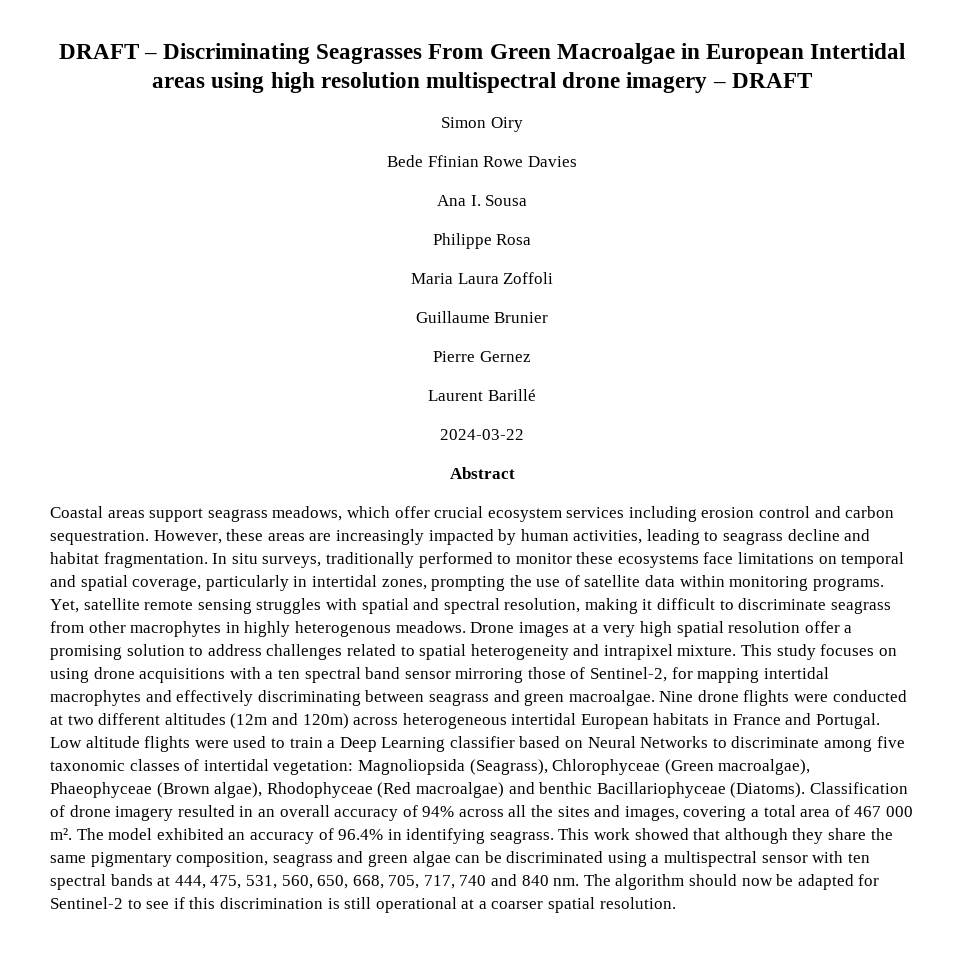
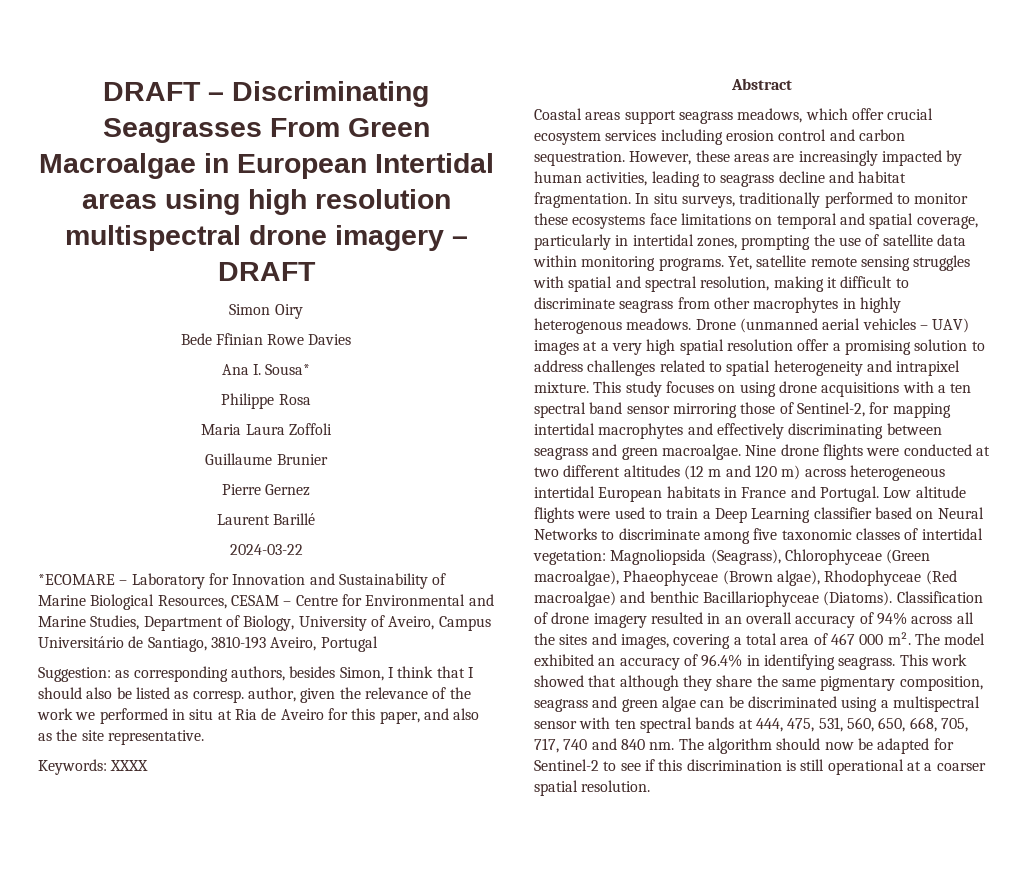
- Ana I. Sousa
+ Ana I. Sousa*
+ *ECOMARE – Laboratory for Innovation and Sustainability of Marine Biological Resources, CESAM – Centre for Environmental and Marine Studies, Department of Biology, University of Aveiro, Campus Universitário de Santiago, 3810-193 Aveiro, Portugal
+ Suggestion: as corresponding authors, besides Simon, I think that I should also be listed as corresp. author, given the relevance of the work we performed in situ at Ria de Aveiro for this paper, and also as the site representative.
+ Keywords: XXXX
- Drone images at a very high spatial resolution offer a promising solution to address challenges related to spatial heterogeneity and intrapixel mixture.
+ Drone (unmanned aerial vehicles – UAV) images at a very high spatial resolution offer a promising solution to address challenges related to spatial heterogeneity and intrapixel mixture.
- Nine drone flights were conducted at two different altitudes (12m and 120m) across heterogeneous intertidal European habitats in France and Portugal.
+ Nine drone flights were conducted at two different altitudes (12 m and 120 m) across heterogeneous intertidal European habitats in France and Portugal.

